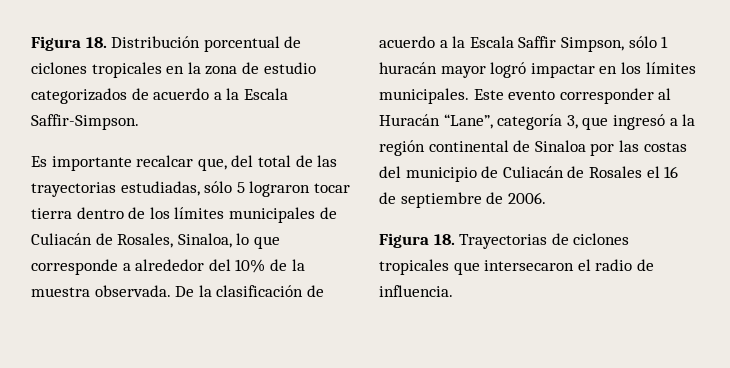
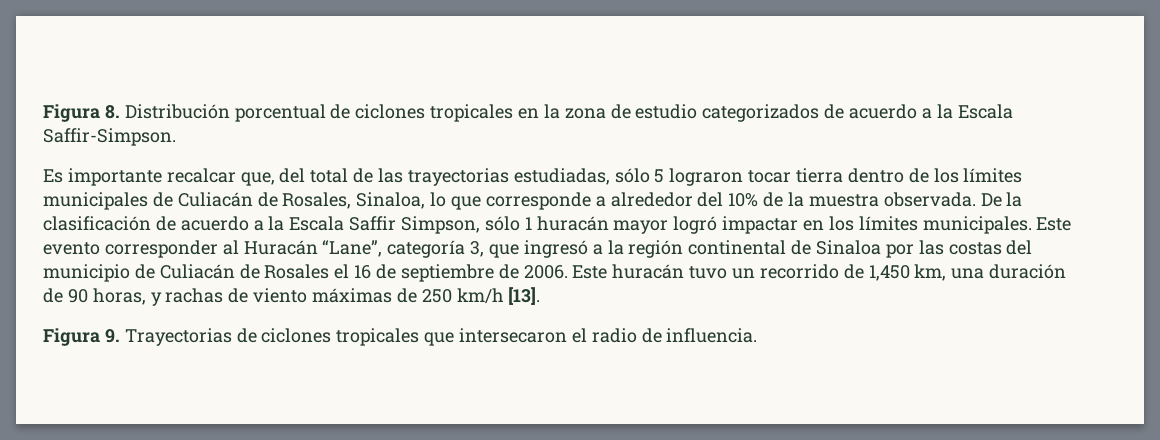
- Figura 18. Distribución porcentual de ciclones tropicales en la zona de estudio categorizados de acuerdo a la Escala Saffir-Simpson.
+ Figura 8. Distribución porcentual de ciclones tropicales en la zona de estudio categorizados de acuerdo a la Escala Saffir-Simpson.
- Este evento corresponder al Huracán “Lane”, categoría 3, que ingresó a la región continental de Sinaloa por las costas del municipio de Culiacán de Rosales el 16 de septiembre de 2006.
- Figura 18. Trayectorias de ciclones tropicales que intersecaron el radio de influencia.
+ Este evento corresponder al Huracán “Lane”, categoría 3, que ingresó a la región continental de Sinaloa por las costas del municipio de Culiacán de Rosales el 16 de septiembre de 2006. Este huracán tuvo un recorrido de 1,450 km, una duración de 90 horas, y rachas de viento máximas de 250 km/h [13].
+ Figura 9. Trayectorias de ciclones tropicales que intersecaron el radio de influencia.

